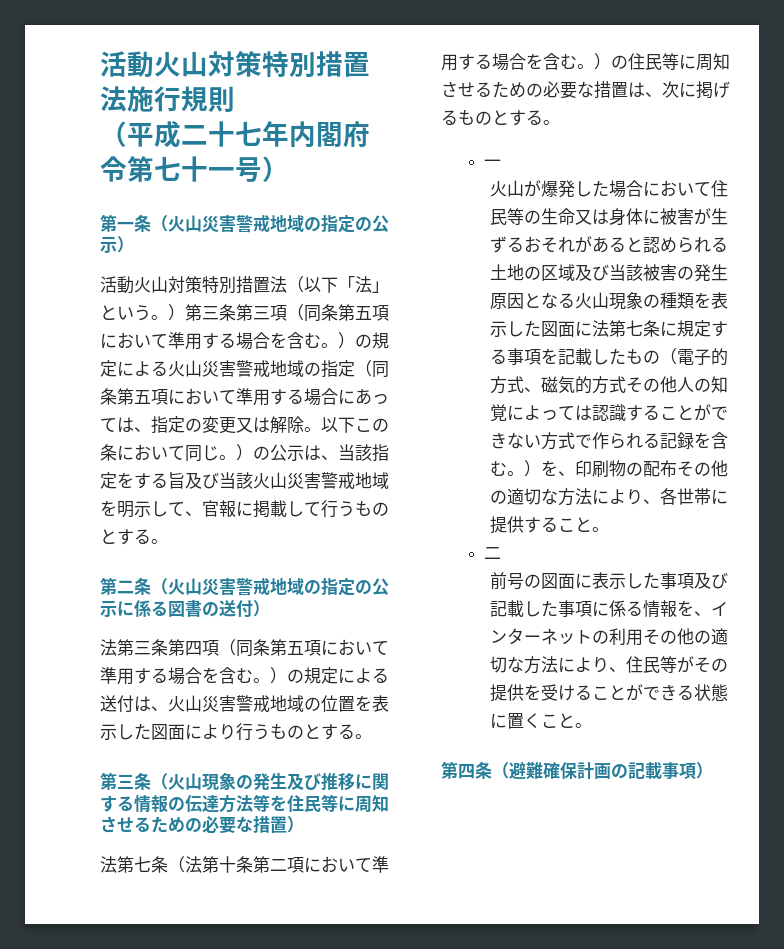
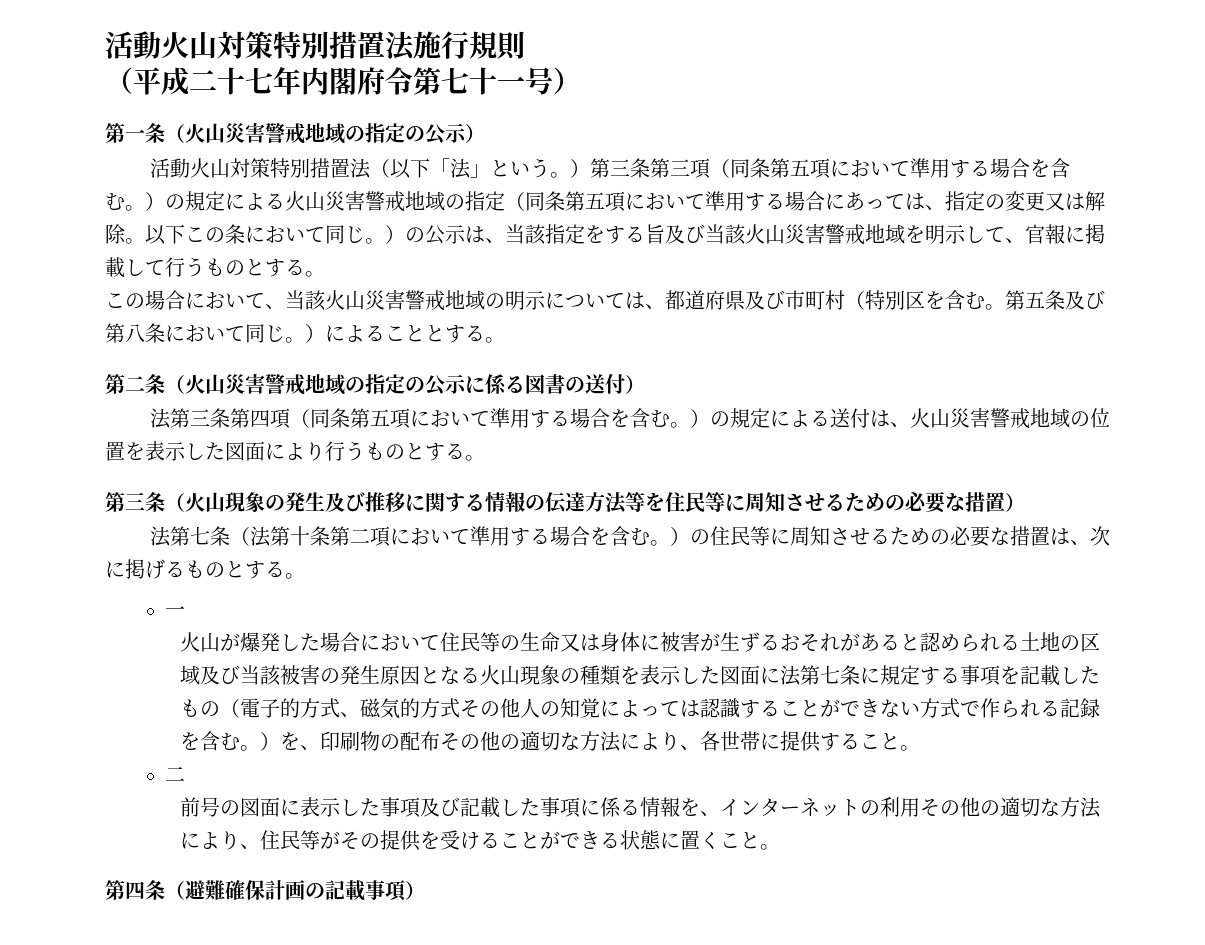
+ この場合において、当該火山災害警戒地域の明示については、都道府県及び市町村（特別区を含む。第五条及び第八条において同じ。）によることとする。

